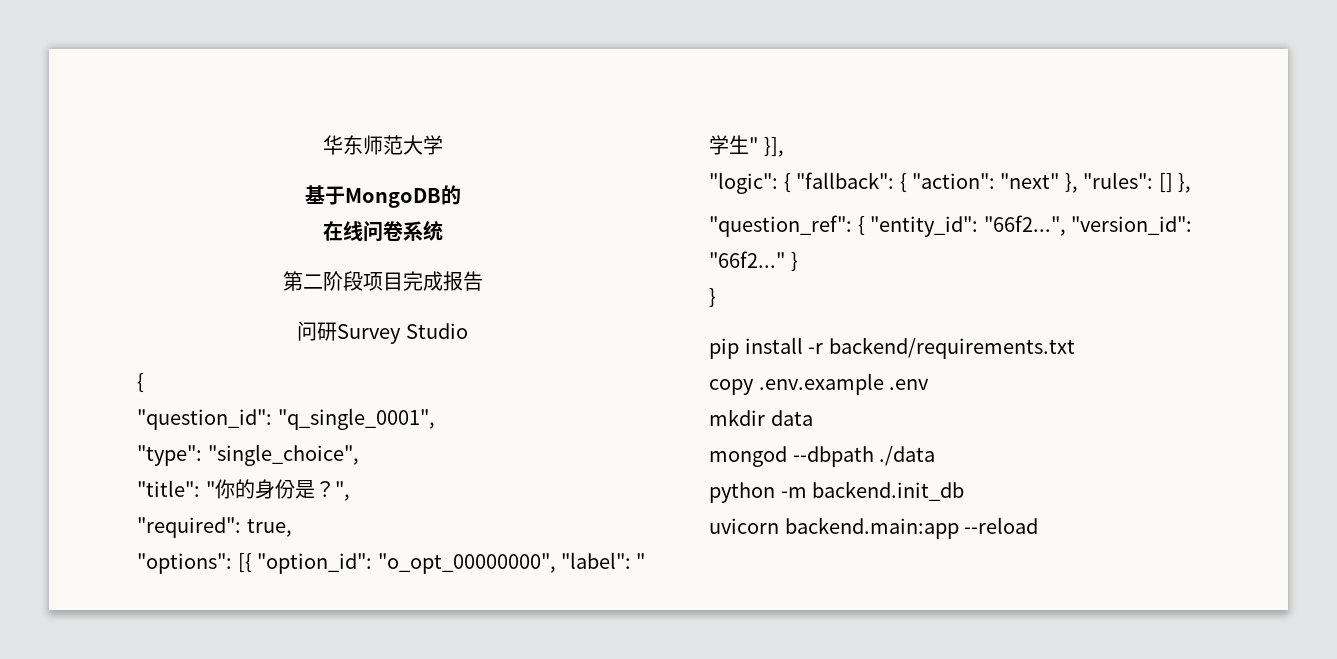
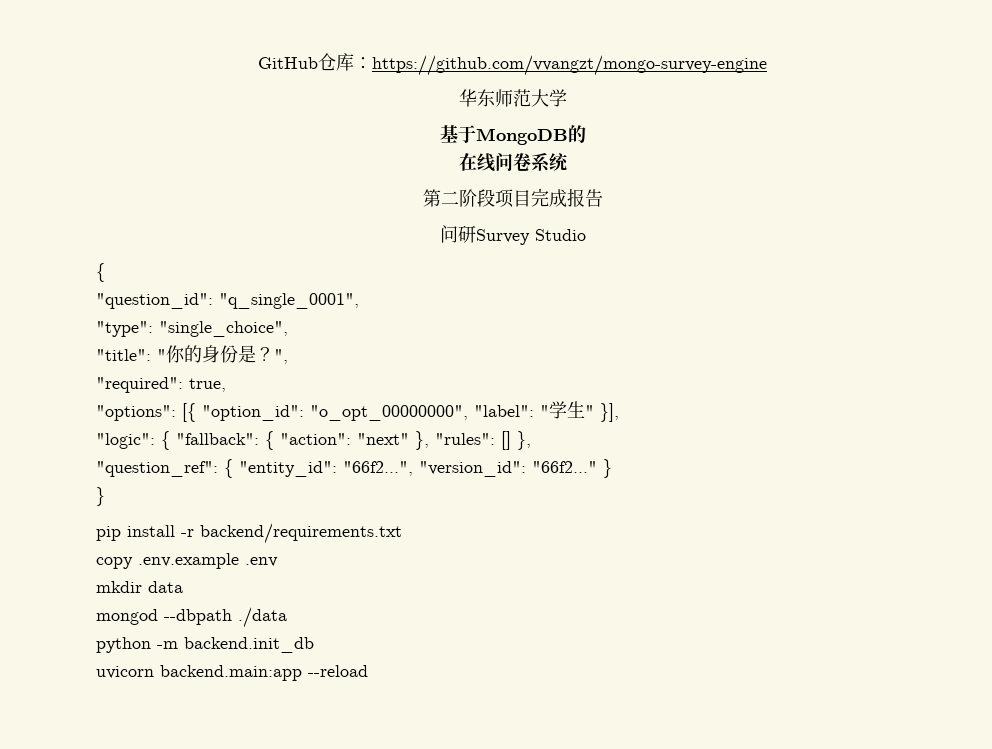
+ GitHub仓库：https://github.com/vvangzt/mongo-survey-engine

